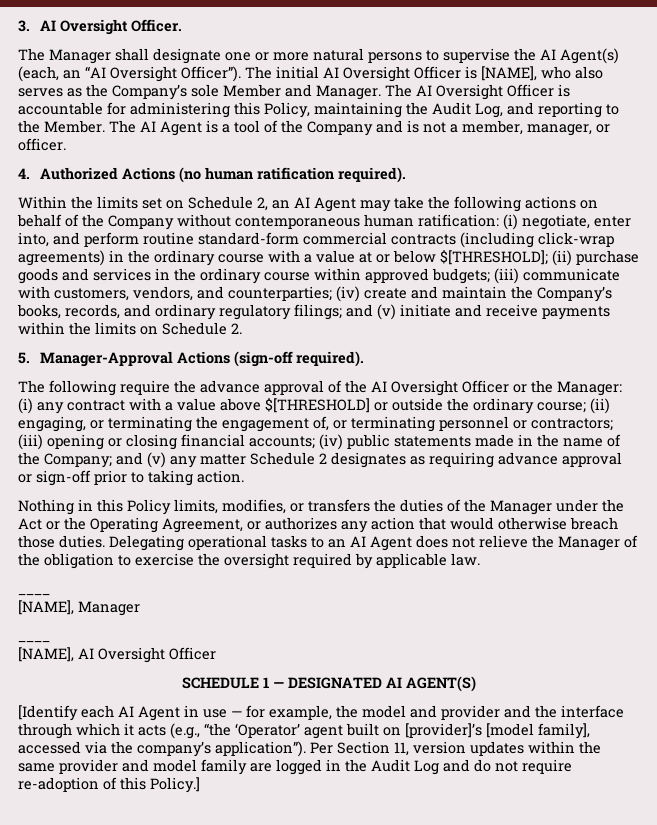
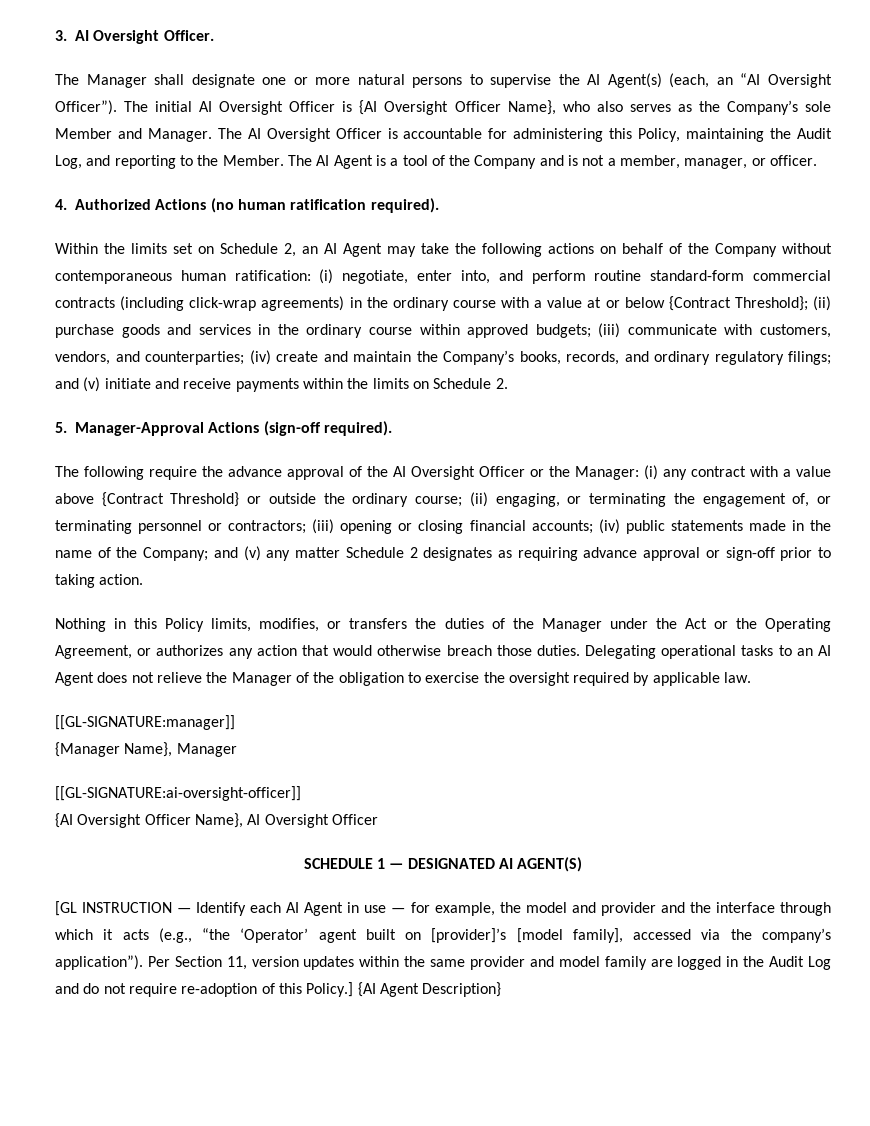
- The initial AI Oversight Officer is [NAME], who also serves as the Company’s sole Member and Manager.
+ The initial AI Oversight Officer is {AI Oversight Officer Name}, who also serves as the Company’s sole Member and Manager.
- (i) negotiate, enter into, and perform routine standard-form commercial contracts (including click-wrap agreements) in the ordinary course with a value at or below $[THRESHOLD];
+ (i) negotiate, enter into, and perform routine standard-form commercial contracts (including click-wrap agreements) in the ordinary course with a value at or below {Contract Threshold};
- (i) any contract with a value above $[THRESHOLD] or outside the ordinary course;
+ (i) any contract with a value above {Contract Threshold} or outside the ordinary course;
  Delegating operational tasks to an AI Agent does not relieve the Manager of the obligation to exercise the oversight required by applicable law.
- ____
- [NAME], Manager
- ____
- [NAME], AI Oversight Officer
+ [[GL-SIGNATURE:manager]]
+ {Manager Name}, Manager
+ [[GL-SIGNATURE:ai-oversight-officer]]
+ {AI Oversight Officer Name}, AI Oversight Officer
- [Identify each AI Agent in use — for example, the model and provider and the interface through which it acts (e.g., “the ‘Operator’ agent built on [provider]’s [model family], accessed via the company’s application”).
+ [GL INSTRUCTION — Identify each AI Agent in use — for example, the model and provider and the interface through which it acts (e.g., “the ‘Operator’ agent built on [provider]’s [model family], accessed via the company’s application”).
+ {AI Agent Description}

